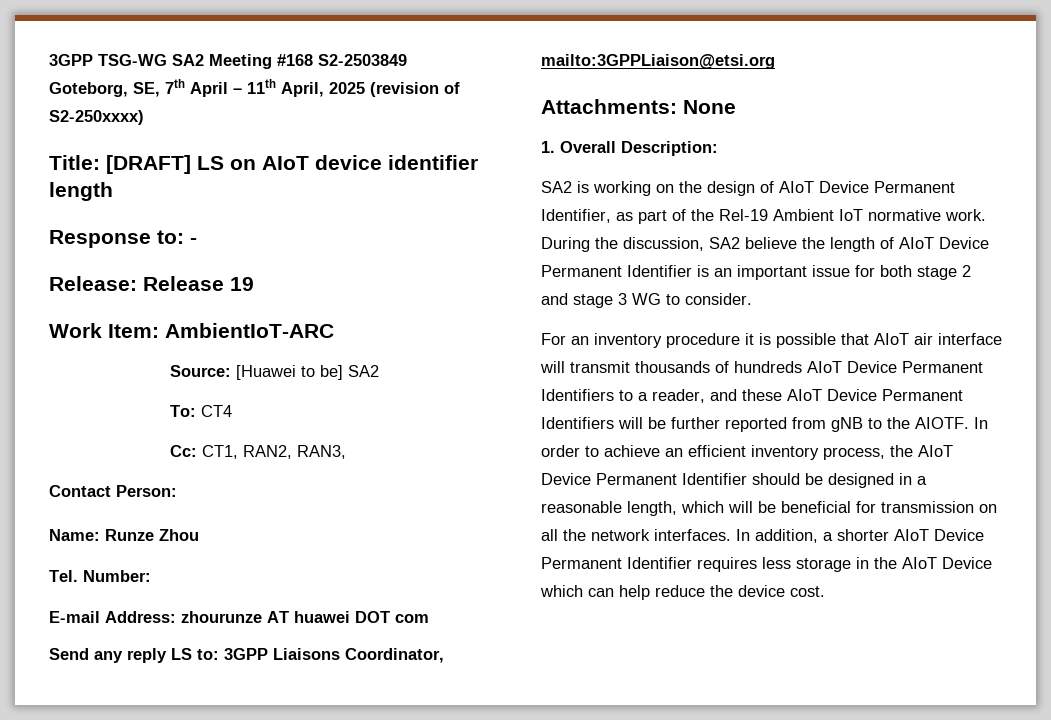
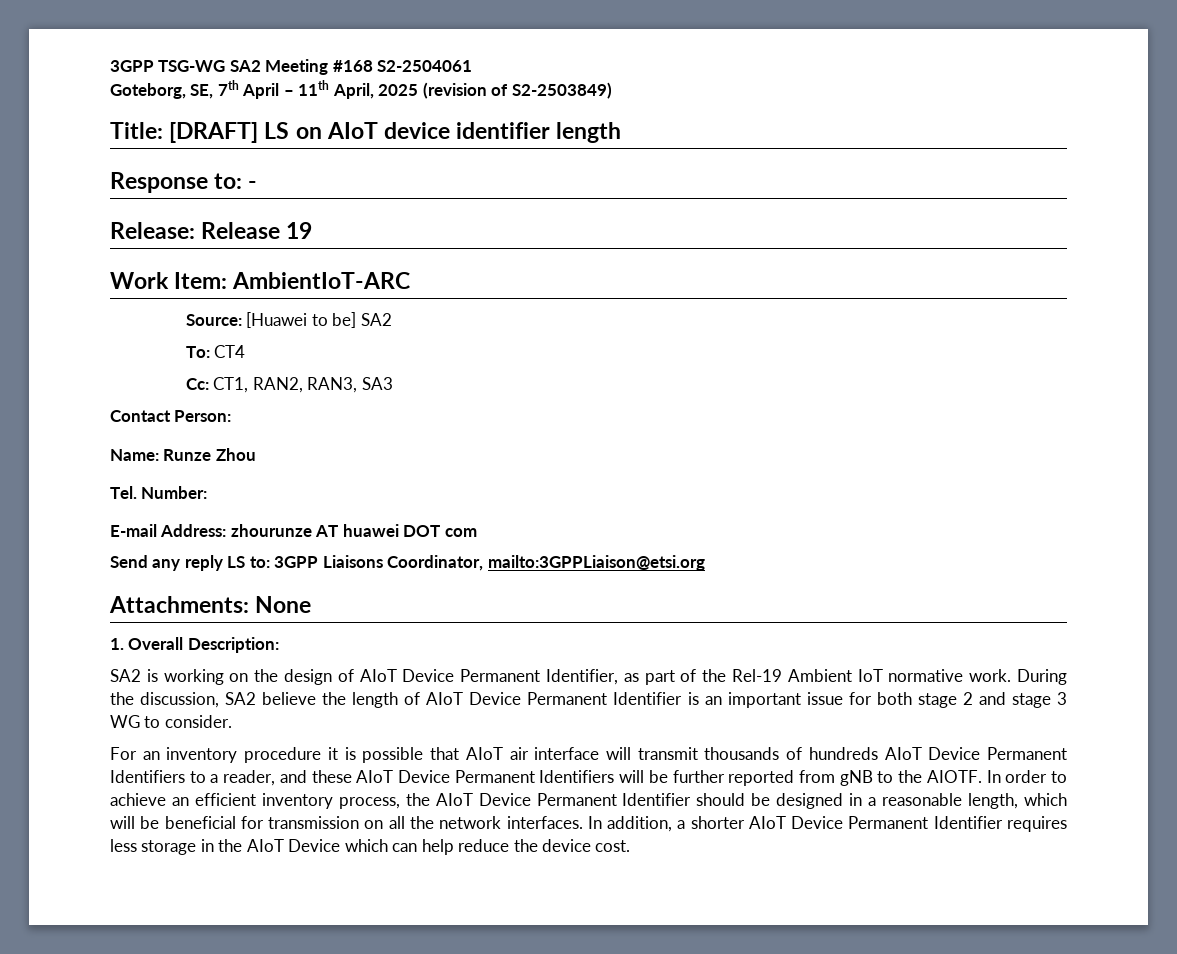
- 3GPP TSG-WG SA2 Meeting #168 S2-2503849
+ 3GPP TSG-WG SA2 Meeting #168 S2-2504061
- Goteborg, SE, 7th April – 11th April, 2025 (revision of S2-250xxxx)
+ Goteborg, SE, 7th April – 11th April, 2025 (revision of S2-2503849)
- Cc: CT1, RAN2, RAN3,
+ Cc: CT1, RAN2, RAN3, SA3

